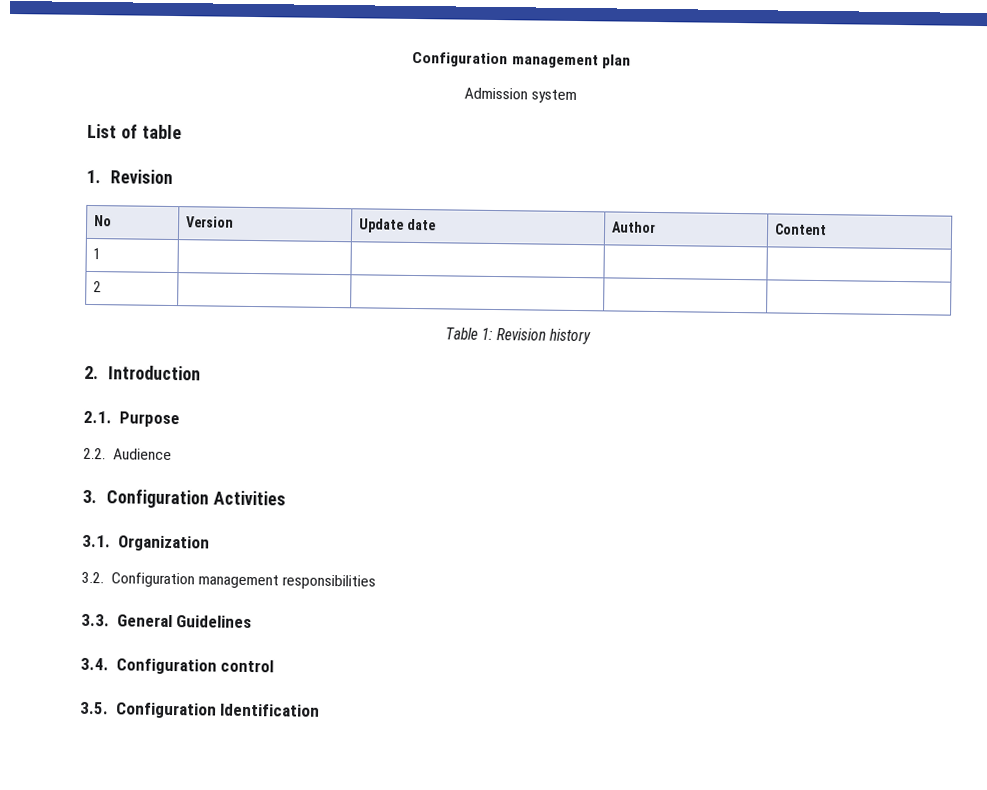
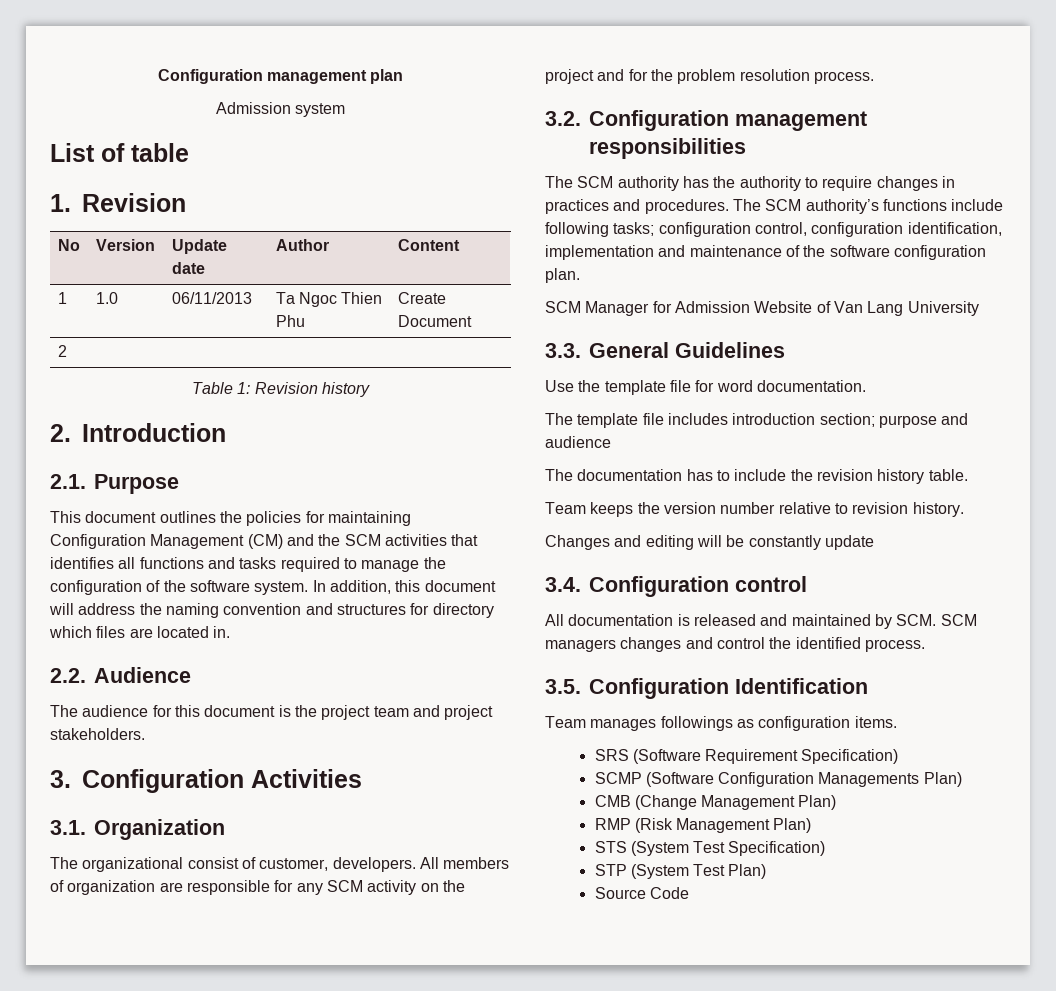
- 1 | | | |
+ 1 | 1.0 | 06/11/2013 | Ta Ngoc Thien Phu | Create Document
+ This document outlines the policies for maintaining Configuration Management (CM) and the SCM activities that identifies all functions and tasks required to manage the configuration of the software system. In addition, this document will address the naming convention and structures for directory which files are located in.
  2.2. Audience
+ The audience for this document is the project team and project stakeholders.
+ The organizational consist of customer, developers. All members of organization are responsible for any SCM activity on the project and for the problem resolution process.
  3.2. Configuration management responsibilities
+ The SCM authority has the authority to require changes in practices and procedures. The SCM authority’s functions include following tasks; configuration control, configuration identification, implementation and maintenance of the software configuration plan.
+ SCM Manager for Admission Website of Van Lang University
  3.3. General Guidelines
+ Use the template file for word documentation.
+ The template file includes introduction section; purpose and audience
+ The documentation has to include the revision history table.
+ Team keeps the version number relative to revision history.
+ Changes and editing will be constantly update
  3.4. Configuration control
+ All documentation is released and maintained by SCM. SCM managers changes and control the identified process.
  3.5. Configuration Identification
+ Team manages followings as configuration items.
+ SRS (Software Requirement Specification)
+ SCMP (Software Configuration Managements Plan)
+ CMB (Change Management Plan)
+ RMP (Risk Management Plan)
+ STS (System Test Specification)
+ STP (System Test Plan)
+ Source Code

